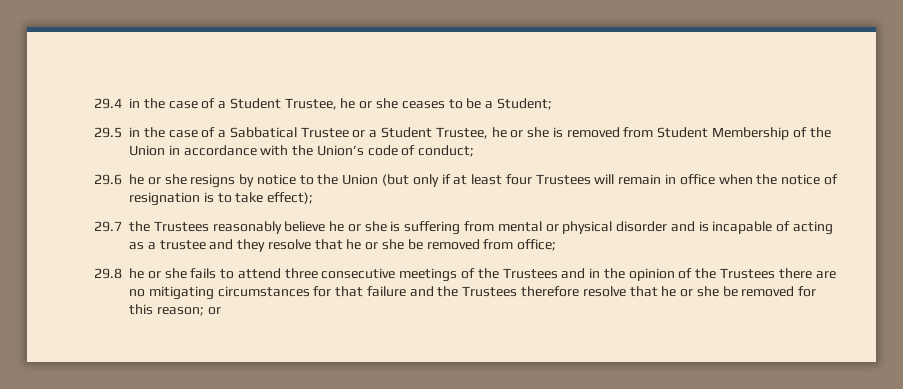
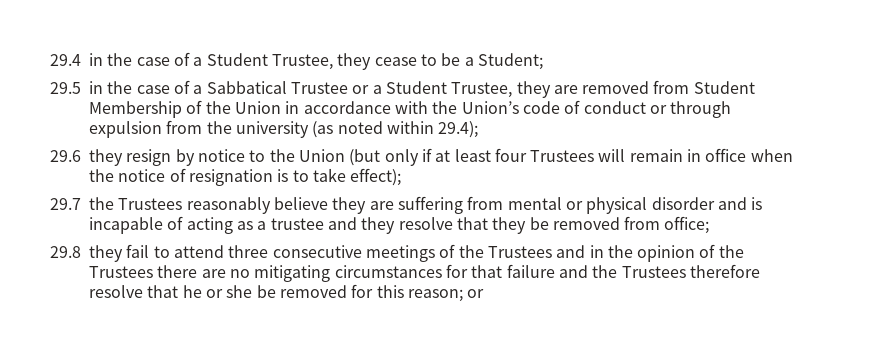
- 29.4 in the case of a Student Trustee, he or she ceases to be a Student;
+ 29.4 in the case of a Student Trustee, they cease to be a Student;
- 29.5 in the case of a Sabbatical Trustee or a Student Trustee, he or she is removed from Student Membership of the Union in accordance with the Union’s code of conduct;
- 29.6 he or she resigns by notice to the Union (but only if at least four Trustees will remain in office when the notice of resignation is to take effect);
+ 29.5 in the case of a Sabbatical Trustee or a Student Trustee, they are removed from Student Membership of the Union in accordance with the Union’s code of conduct or through expulsion from the university (as noted within 29.4);
+ 29.6 they resign by notice to the Union (but only if at least four Trustees will remain in office when the notice of resignation is to take effect);
- 29.7 the Trustees reasonably believe he or she is suffering from mental or physical disorder and is incapable of acting as a trustee and they resolve that he or she be removed from office;
+ 29.7 the Trustees reasonably believe they are suffering from mental or physical disorder and is incapable of acting as a trustee and they resolve that they be removed from office;
- 29.8 he or she fails to attend three consecutive meetings of the Trustees and in the opinion of the Trustees there are no mitigating circumstances for that failure and the Trustees therefore resolve that he or she be removed for this reason; or
+ 29.8 they fail to attend three consecutive meetings of the Trustees and in the opinion of the Trustees there are no mitigating circumstances for that failure and the Trustees therefore resolve that he or she be removed for this reason; or

